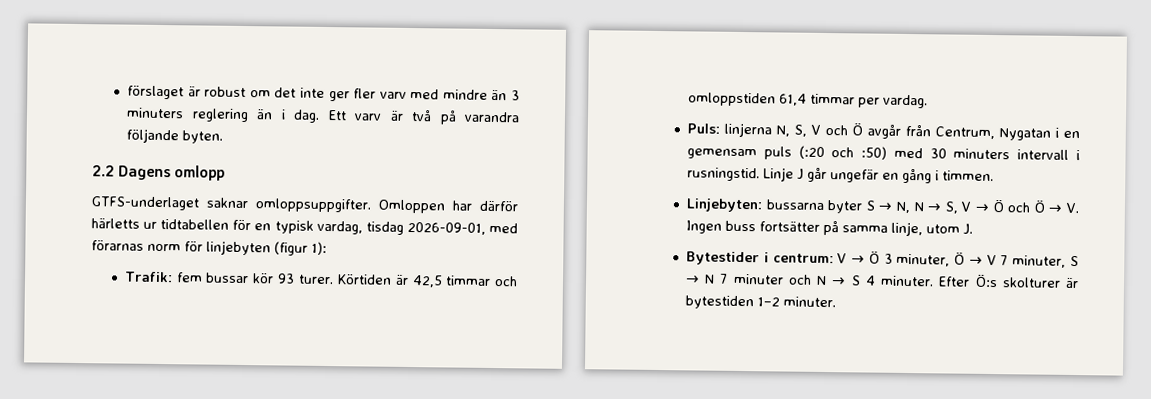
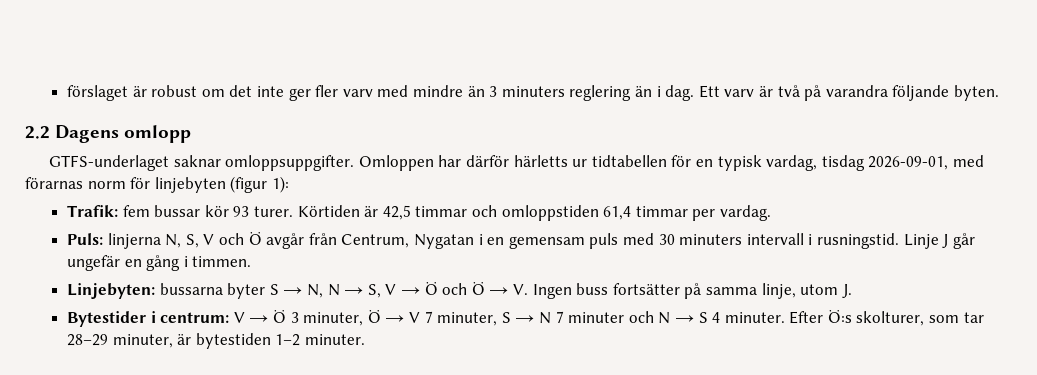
- Puls: linjerna N, S, V och Ö avgår från Centrum, Nygatan i en gemensam puls (:20 och :50) med 30 minuters intervall i rusningstid.
+ Puls: linjerna N, S, V och Ö avgår från Centrum, Nygatan i en gemensam puls med 30 minuters intervall i rusningstid.
- Efter Ö:s skolturer är bytestiden 1–2 minuter.
+ Efter Ö:s skolturer, som tar 28–29 minuter, är bytestiden 1–2 minuter.

